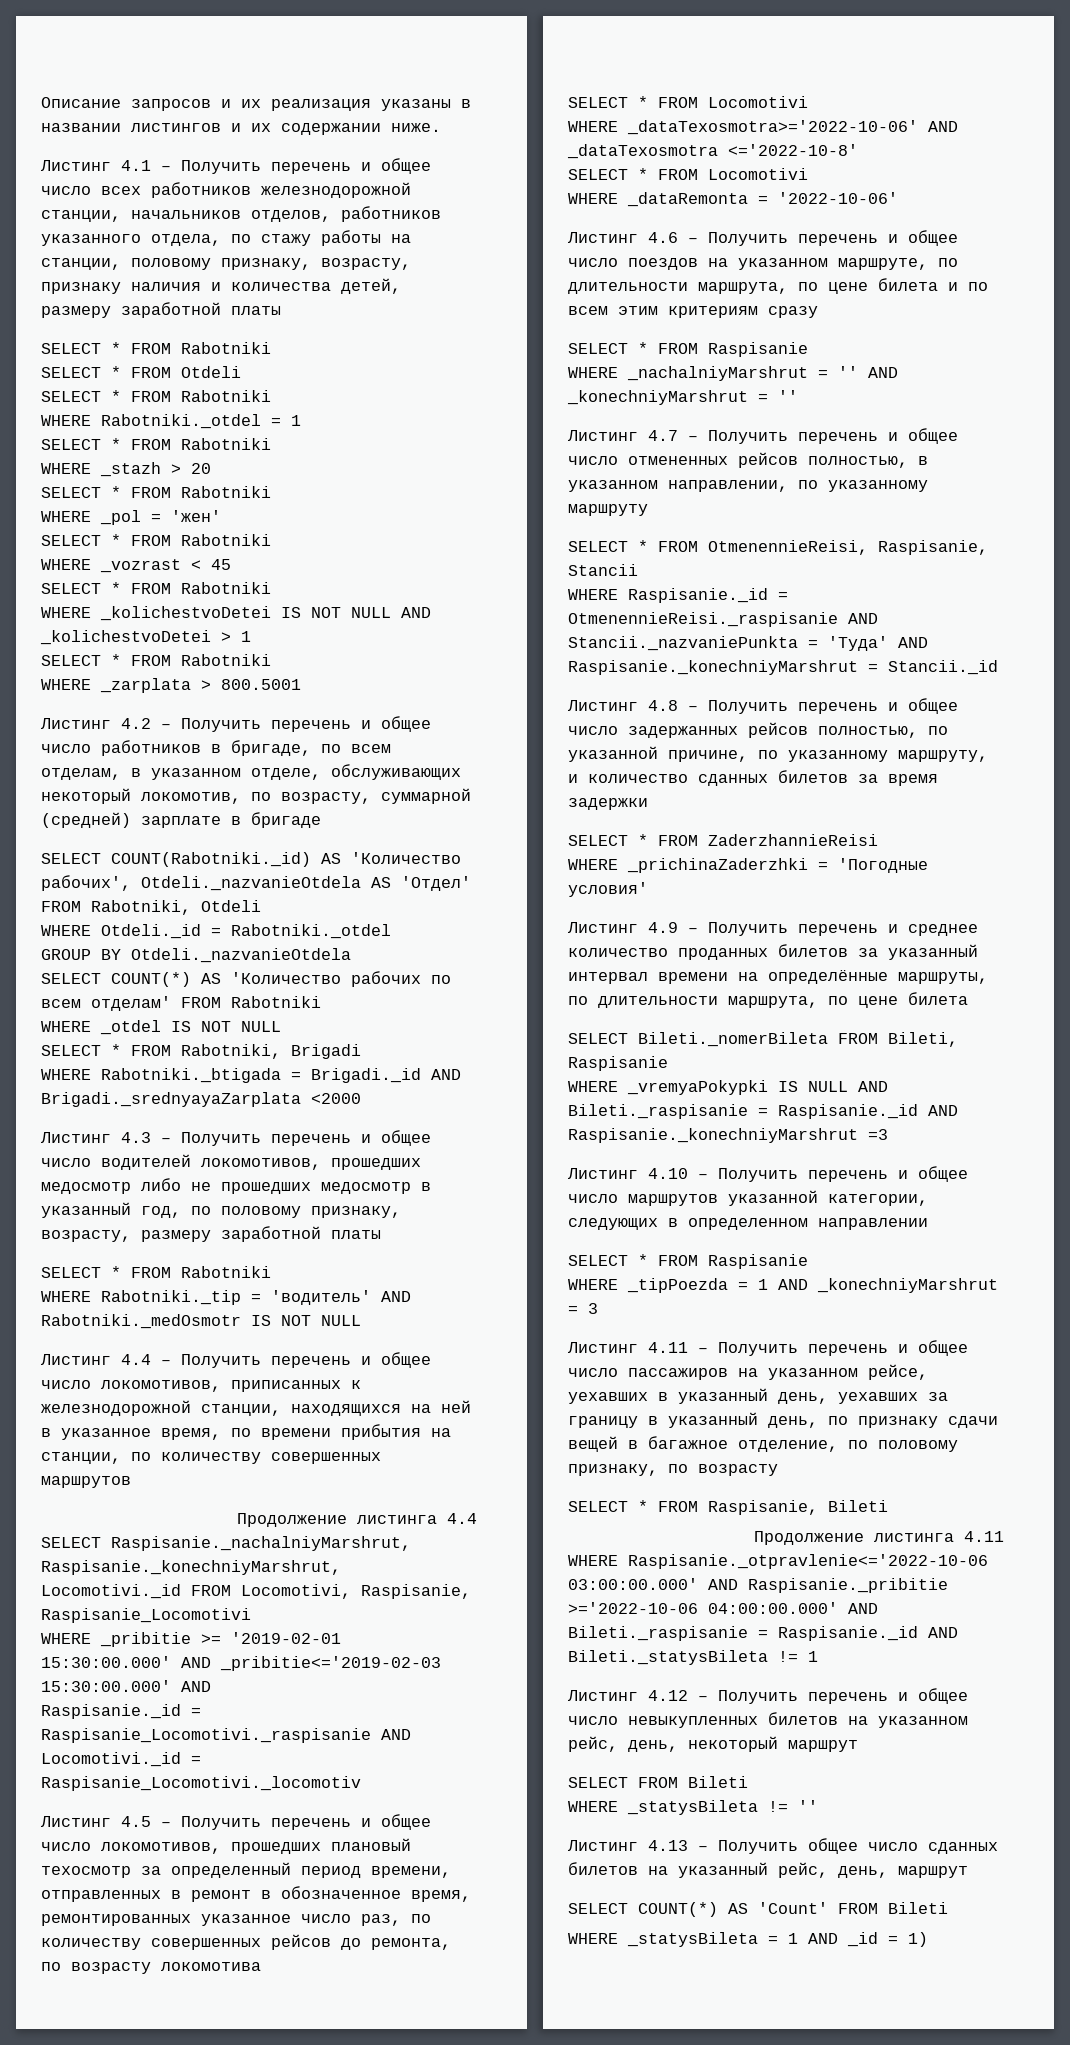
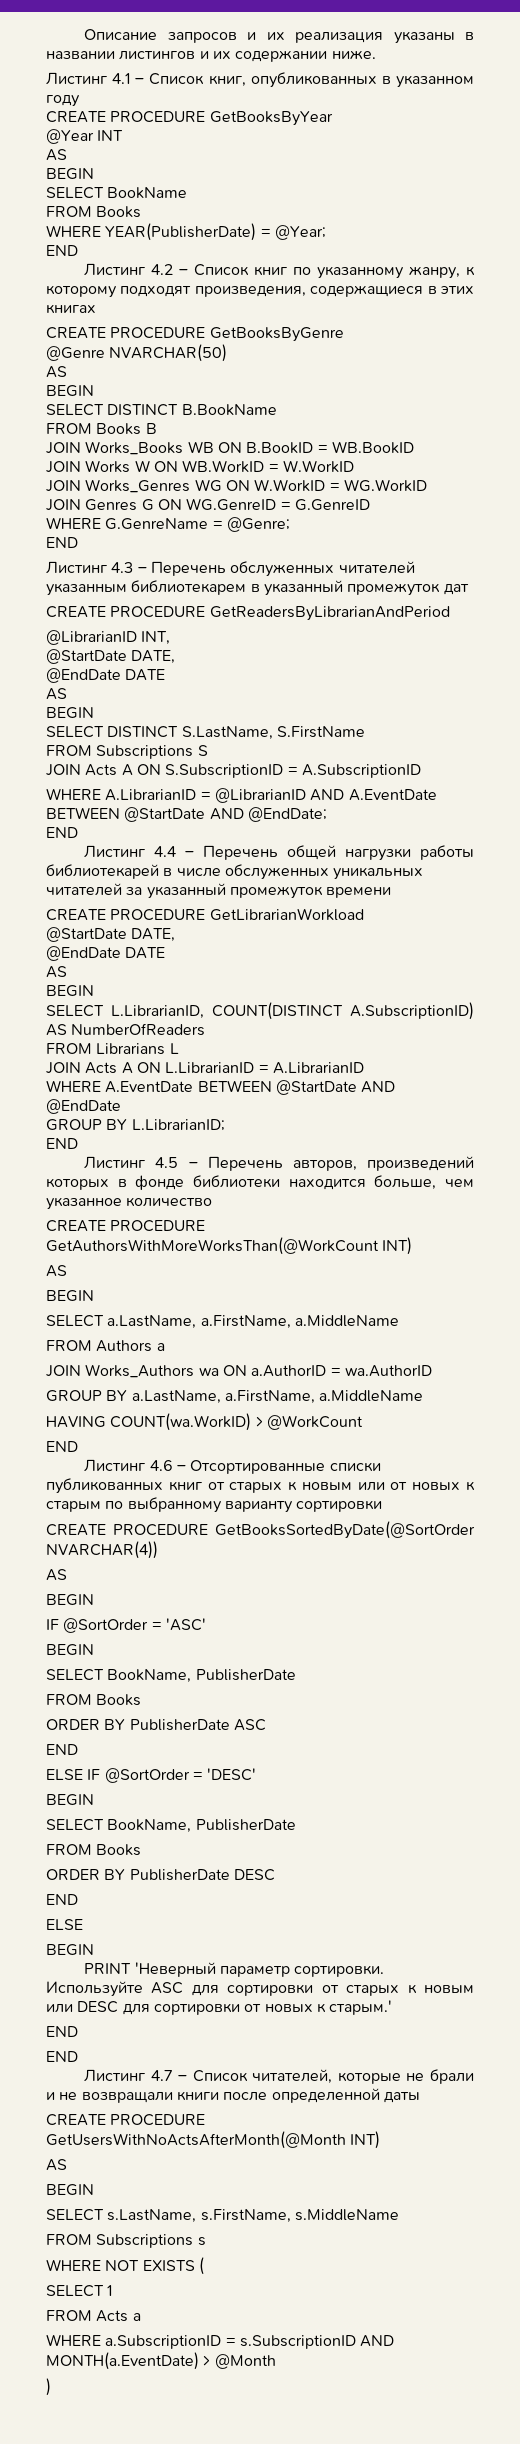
- Листинг 4.1 – Получить перечень и общее число всех работников железнодорожной станции, начальников отделов, работников указанного отдела, по стажу работы на станции, половому признаку, возрасту, признаку наличия и количества детей, размеру заработной платы
- SELECT * FROM Rabotniki
- SELECT * FROM Otdeli
- SELECT * FROM Rabotniki
- WHERE Rabotniki._otdel = 1
- SELECT * FROM Rabotniki
- WHERE _stazh > 20
- SELECT * FROM Rabotniki
- WHERE _pol = 'жен'
- SELECT * FROM Rabotniki
- WHERE _vozrast < 45
- SELECT * FROM Rabotniki
- WHERE _kolichestvoDetei IS NOT NULL AND _kolichestvoDetei > 1
- SELECT * FROM Rabotniki
- WHERE _zarplata > 800.5001
- Листинг 4.2 – Получить перечень и общее число работников в бригаде, по всем отделам, в указанном отделе, обслуживающих некоторый локомотив, по возрасту, суммарной (средней) зарплате в бригаде
- SELECT COUNT(Rabotniki._id) AS 'Количество рабочих', Otdeli._nazvanieOtdela AS 'Отдел' FROM Rabotniki, Otdeli
- WHERE Otdeli._id = Rabotniki._otdel
- GROUP BY Otdeli._nazvanieOtdela
- SELECT COUNT(*) AS 'Количество рабочих по всем отделам' FROM Rabotniki
- WHERE _otdel IS NOT NULL
- SELECT * FROM Rabotniki, Brigadi
- WHERE Rabotniki._btigada = Brigadi._id AND Brigadi._srednyayaZarplata <2000
- Листинг 4.3 – Получить перечень и общее число водителей локомотивов, прошедших медосмотр либо не прошедших медосмотр в указанный год, по половому признаку, возрасту, размеру заработной платы
- SELECT * FROM Rabotniki
- WHERE Rabotniki._tip = 'водитель' AND Rabotniki._medOsmotr IS NOT NULL
- Листинг 4.4 – Получить перечень и общее число локомотивов, приписанных к железнодорожной станции, находящихся на ней в указанное время, по времени прибытия на станции, по количеству совершенных маршрутов
- Продолжение листинга 4.4
- SELECT Raspisanie._nachalniyMarshrut, Raspisanie._konechniyMarshrut, Locomotivi._id FROM Locomotivi, Raspisanie, Raspisanie_Locomotivi
- WHERE _pribitie >= '2019-02-01 15:30:00.000' AND _pribitie<='2019-02-03 15:30:00.000' AND
- Raspisanie._id = Raspisanie_Locomotivi._raspisanie AND Locomotivi._id = Raspisanie_Locomotivi._locomotiv
- Листинг 4.5 – Получить перечень и общее число локомотивов, прошедших плановый техосмотр за определенный период времени, отправленных в ремонт в обозначенное время, ремонтированных указанное число раз, по количеству совершенных рейсов до ремонта, по возрасту локомотива
- SELECT * FROM Locomotivi
- WHERE _dataTexosmotra>='2022-10-06' AND _dataTexosmotra <='2022-10-8'
- SELECT * FROM Locomotivi
- WHERE _dataRemonta = '2022-10-06'
- Листинг 4.6 – Получить перечень и общее число поездов на указанном маршруте, по длительности маршрута, по цене билета и по всем этим критериям сразу
- SELECT * FROM Raspisanie
- WHERE _nachalniyMarshrut = '' AND _konechniyMarshrut = ''
- Листинг 4.7 – Получить перечень и общее число отмененных рейсов полностью, в указанном направлении, по указанному маршруту
- SELECT * FROM OtmenennieReisi, Raspisanie, Stancii
- WHERE Raspisanie._id = OtmenennieReisi._raspisanie AND Stancii._nazvaniePunkta = 'Туда' AND Raspisanie._konechniyMarshrut = Stancii._id
- Листинг 4.8 – Получить перечень и общее число задержанных рейсов полностью, по указанной причине, по указанному маршруту, и количество сданных билетов за время задержки
- SELECT * FROM ZaderzhannieReisi
- WHERE _prichinaZaderzhki = 'Погодные условия'
- Листинг 4.9 – Получить перечень и среднее количество проданных билетов за указанный интервал времени на определённые маршруты, по длительности маршрута, по цене билета
- SELECT Bileti._nomerBileta FROM Bileti, Raspisanie
- WHERE _vremyaPokypki IS NULL AND Bileti._raspisanie = Raspisanie._id AND Raspisanie._konechniyMarshrut =3
- Листинг 4.10 – Получить перечень и общее число маршрутов указанной категории, следующих в определенном напpавлении
- SELECT * FROM Raspisanie
- WHERE _tipPoezda = 1 AND _konechniyMarshrut = 3
- Листинг 4.11 – Получить перечень и общее число пассажиров на указанном рейсе, уехавших в указанный день, уехавших за границу в указанный день, по признаку сдачи вещей в багажное отделение, по половому признаку, по возрасту
- SELECT * FROM Raspisanie, Bileti
- Продолжение листинга 4.11
- WHERE Raspisanie._otpravlenie<='2022-10-06 03:00:00.000' AND Raspisanie._pribitie >='2022-10-06 04:00:00.000' AND Bileti._raspisanie = Raspisanie._id AND Bileti._statysBileta != 1
- Листинг 4.12 – Получить перечень и общее число невыкупленных билетов на указанном рейс, день, некоторый маршрут
- SELECT FROM Bileti
- WHERE _statysBileta != ''
- Листинг 4.13 – Получить общее число сданных билетов на указанный рейс, день, маршрут
- SELECT COUNT(*) AS 'Count' FROM Bileti
- WHERE _statysBileta = 1 AND _id = 1)
+ Листинг 4.1 – Список книг, опубликованных в указанном году
+ CREATE PROCEDURE GetBooksByYear
+ @Year INT
+ AS
+ BEGIN
+ SELECT BookName
+ FROM Books
+ WHERE YEAR(PublisherDate) = @Year;
+ END
+ Листинг 4.2 – Список книг по указанному жанру, к которому подходят произведения, содержащиеся в этих книгах
+ CREATE PROCEDURE GetBooksByGenre
+ @Genre NVARCHAR(50)
+ AS
+ BEGIN
+ SELECT DISTINCT B.BookName
+ FROM Books B
+ JOIN Works_Books WB ON B.BookID = WB.BookID
+ JOIN Works W ON WB.WorkID = W.WorkID
+ JOIN Works_Genres WG ON W.WorkID = WG.WorkID
+ JOIN Genres G ON WG.GenreID = G.GenreID
+ WHERE G.GenreName = @Genre;
+ END
+ Листинг 4.3 – Перечень обслуженных читателей указанным библиотекарем в указанный промежуток дат
+ CREATE PROCEDURE GetReadersByLibrarianAndPeriod
+ @LibrarianID INT,
+ @StartDate DATE,
+ @EndDate DATE
+ AS
+ BEGIN
+ SELECT DISTINCT S.LastName, S.FirstName
+ FROM Subscriptions S
+ JOIN Acts A ON S.SubscriptionID = A.SubscriptionID
+ WHERE A.LibrarianID = @LibrarianID AND A.EventDate BETWEEN @StartDate AND @EndDate;
+ END
+ Листинг 4.4 – Перечень общей нагрузки работы библиотекарей в числе обслуженных уникальных читателей за указанный промежуток времени
+ CREATE PROCEDURE GetLibrarianWorkload
+ @StartDate DATE,
+ @EndDate DATE
+ AS
+ BEGIN
+ SELECT L.LibrarianID, COUNT(DISTINCT A.SubscriptionID) AS NumberOfReaders
+ FROM Librarians L
+ JOIN Acts A ON L.LibrarianID = A.LibrarianID
+ WHERE A.EventDate BETWEEN @StartDate AND @EndDate
+ GROUP BY L.LibrarianID;
+ END
+ Листинг 4.5 – Перечень авторов, произведений которых в фонде библиотеки находится больше, чем указанное количество
+ CREATE PROCEDURE GetAuthorsWithMoreWorksThan(@WorkCount INT)
+ AS
+ BEGIN
+ SELECT a.LastName, a.FirstName, a.MiddleName
+ FROM Authors a
+ JOIN Works_Authors wa ON a.AuthorID = wa.AuthorID
+ GROUP BY a.LastName, a.FirstName, a.MiddleName
+ HAVING COUNT(wa.WorkID) > @WorkCount
+ END
+ Листинг 4.6 – Отсортированные списки публикованных книг от старых к новым или от новых к старым по выбранному варианту сортировки
+ CREATE PROCEDURE GetBooksSortedByDate(@SortOrder NVARCHAR(4))
+ AS
+ BEGIN
+ IF @SortOrder = 'ASC'
+ BEGIN
+ SELECT BookName, PublisherDate
+ FROM Books
+ ORDER BY PublisherDate ASC
+ END
+ ELSE IF @SortOrder = 'DESC'
+ BEGIN
+ SELECT BookName, PublisherDate
+ FROM Books
+ ORDER BY PublisherDate DESC
+ END
+ ELSE
+ BEGIN
+ PRINT 'Неверный параметр сортировки. Используйте ASC для сортировки от старых к новым или DESC для сортировки от новых к старым.'
+ END
+ END
+ Листинг 4.7 – Список читателей, которые не брали и не возвращали книги после определенной даты
+ CREATE PROCEDURE GetUsersWithNoActsAfterMonth(@Month INT)
+ AS
+ BEGIN
+ SELECT s.LastName, s.FirstName, s.MiddleName
+ FROM Subscriptions s
+ WHERE NOT EXISTS (
+ SELECT 1
+ FROM Acts a
+ WHERE a.SubscriptionID = s.SubscriptionID AND MONTH(a.EventDate) > @Month
+ )

